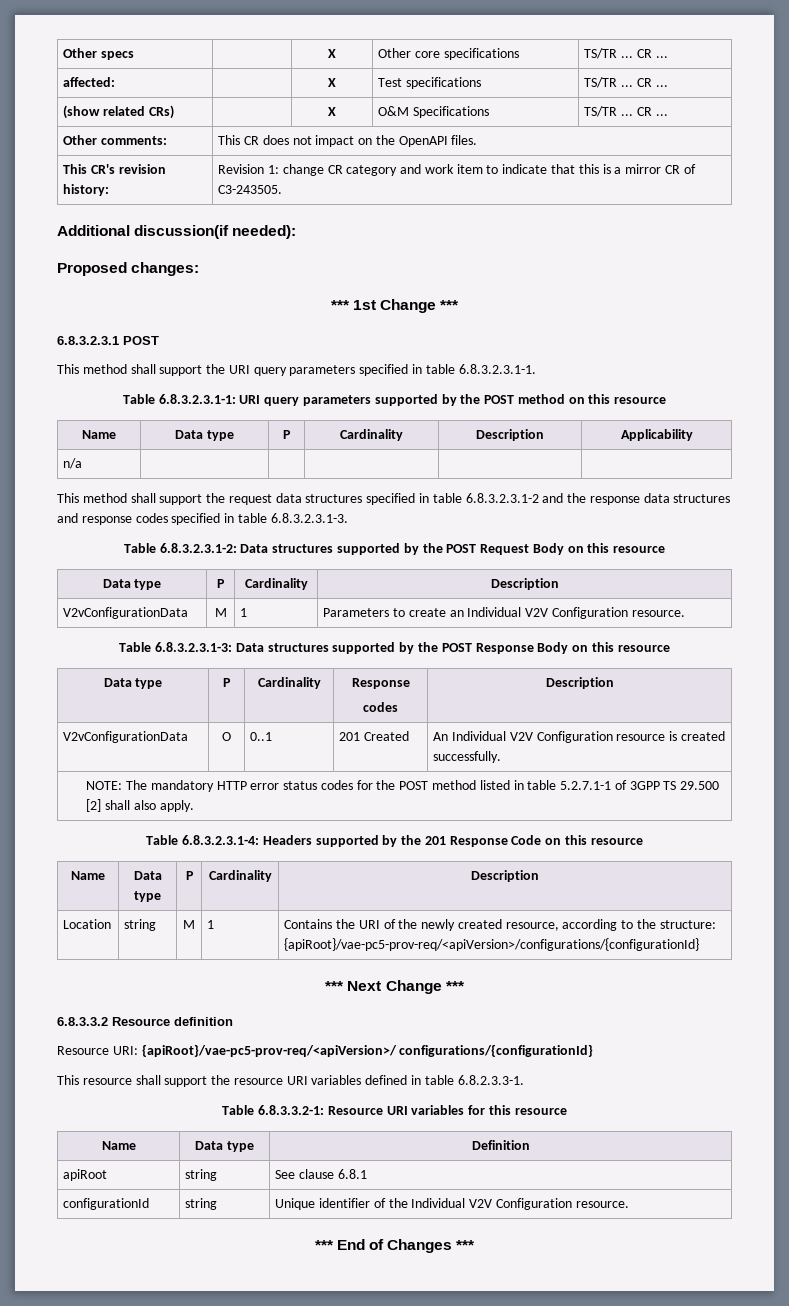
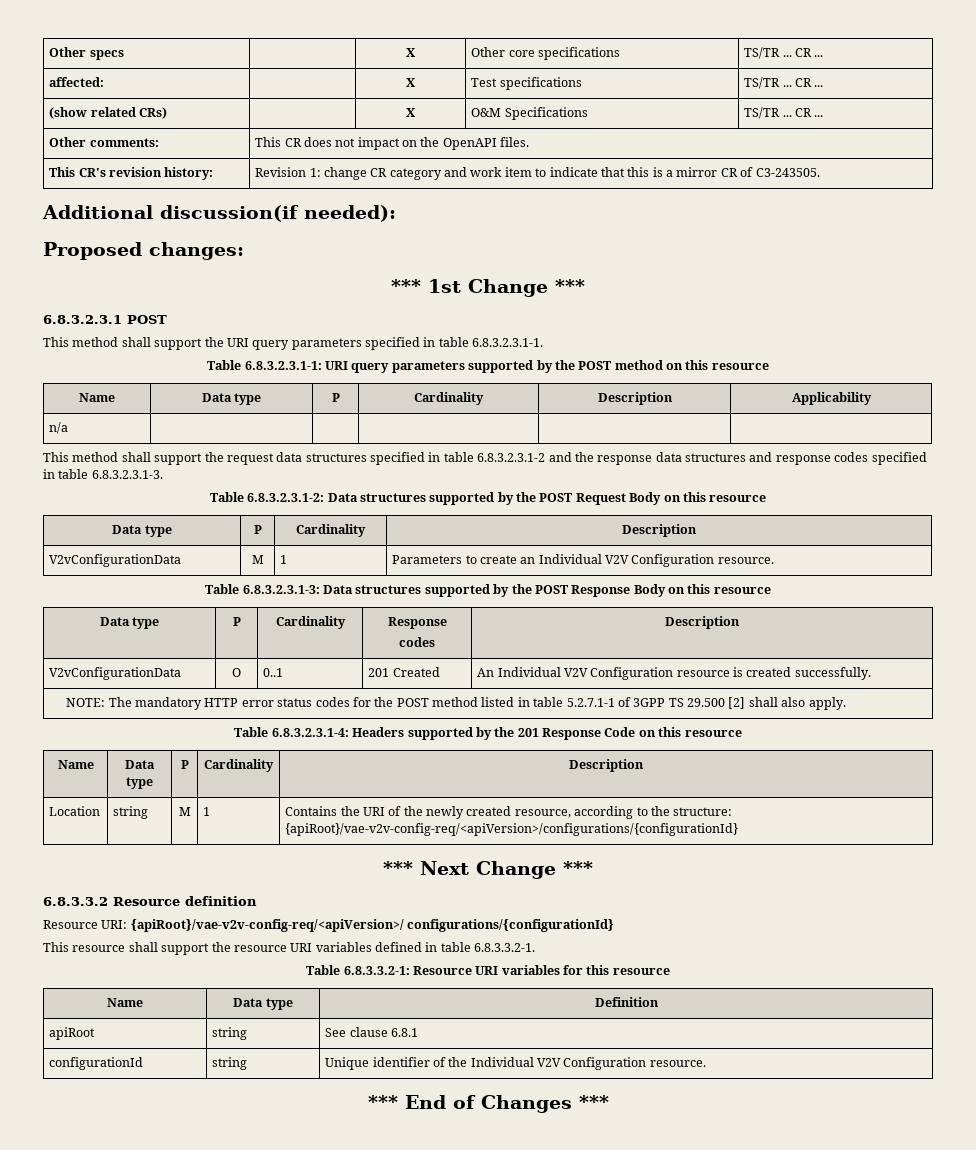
- Location | string | M | 1 | Contains the URI of the newly created resource, according to the structure: {apiRoot}/vae-pc5-prov-req/<apiVersion>/configurations/{configurationId}
+ Location | string | M | 1 | Contains the URI of the newly created resource, according to the structure: {apiRoot}/vae-v2v-config-req/<apiVersion>/configurations/{configurationId}
- Resource URI: {apiRoot}/vae-pc5-prov-req/<apiVersion>/ configurations/{configurationId}
+ Resource URI: {apiRoot}/vae-v2v-config-req/<apiVersion>/ configurations/{configurationId}
- This resource shall support the resource URI variables defined in table 6.8.2.3.3-1.
+ This resource shall support the resource URI variables defined in table 6.8.3.3.2-1.

